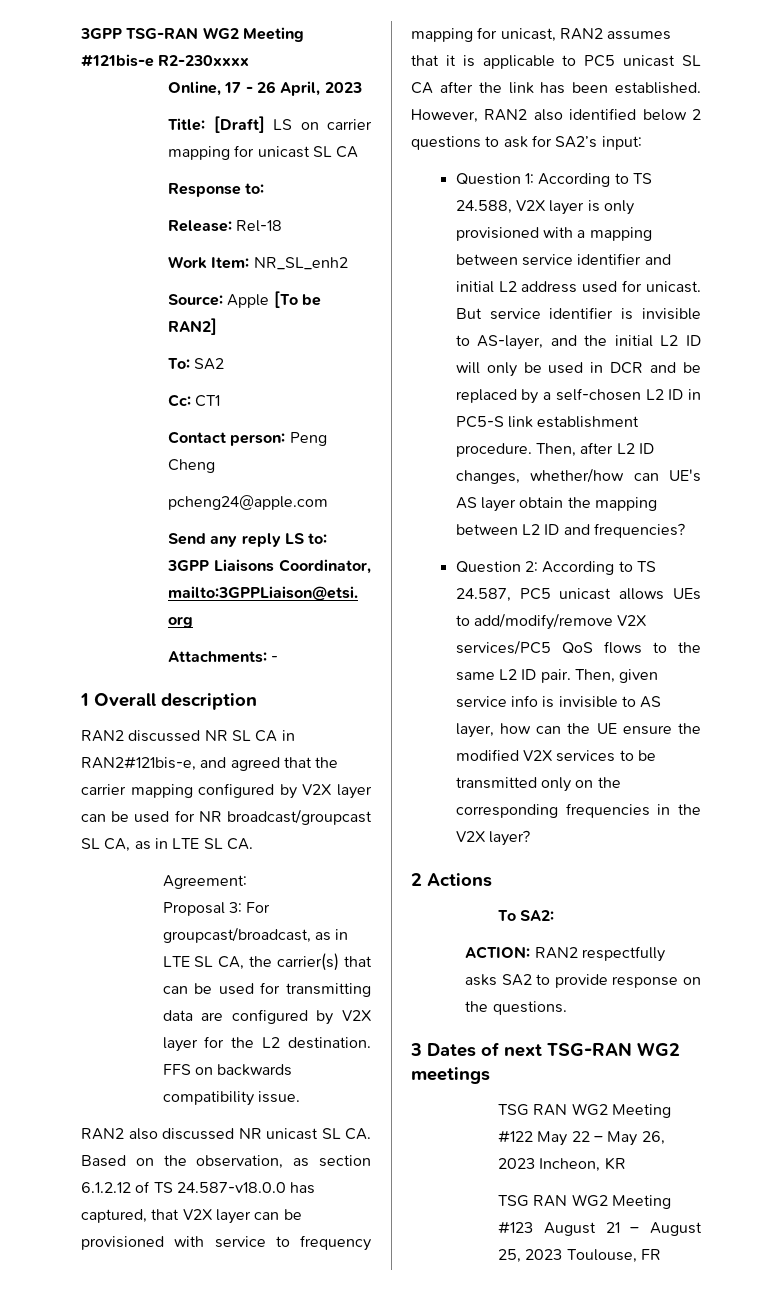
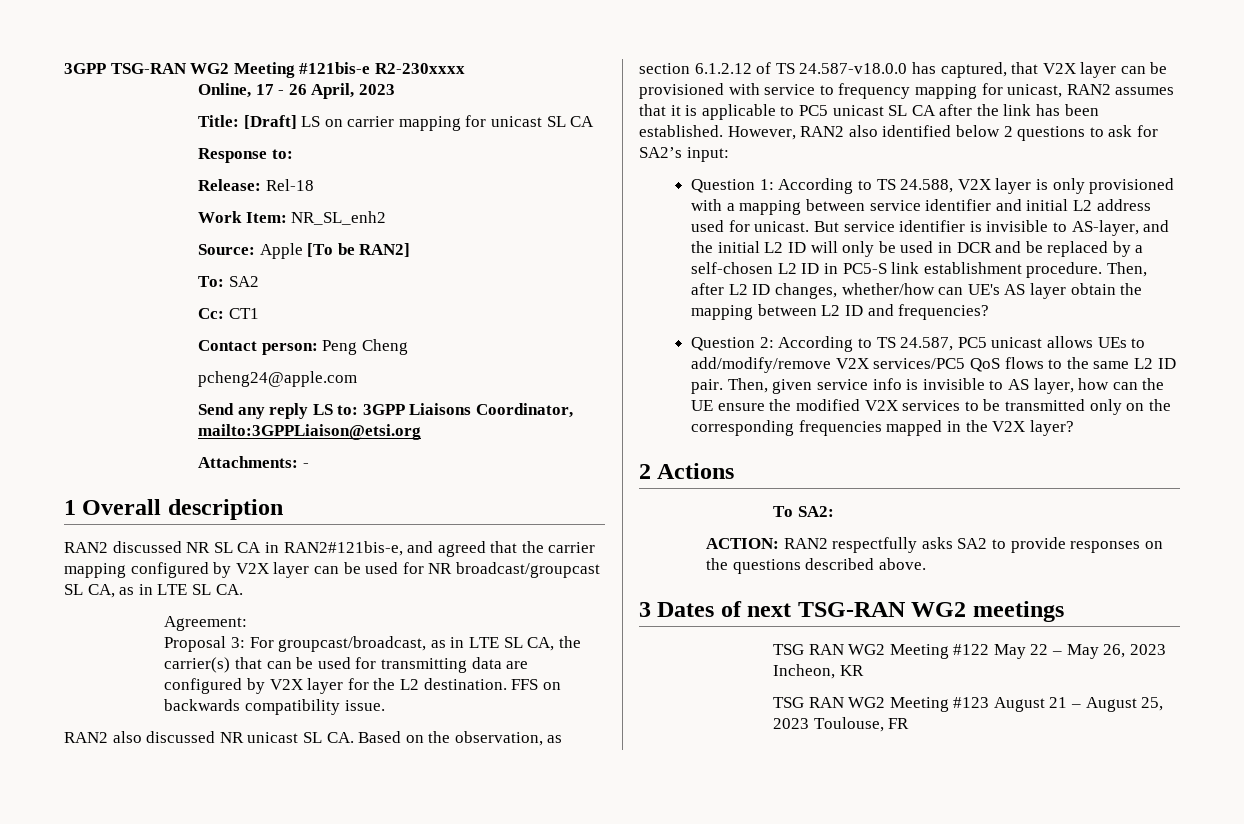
- Then, given service info is invisible to AS layer, how can the UE ensure the modified V2X services to be transmitted only on the corresponding frequencies in the V2X layer?
+ Then, given service info is invisible to AS layer, how can the UE ensure the modified V2X services to be transmitted only on the corresponding frequencies mapped in the V2X layer?
- ACTION: RAN2 respectfully asks SA2 to provide response on the questions.
+ ACTION: RAN2 respectfully asks SA2 to provide responses on the questions described above.

